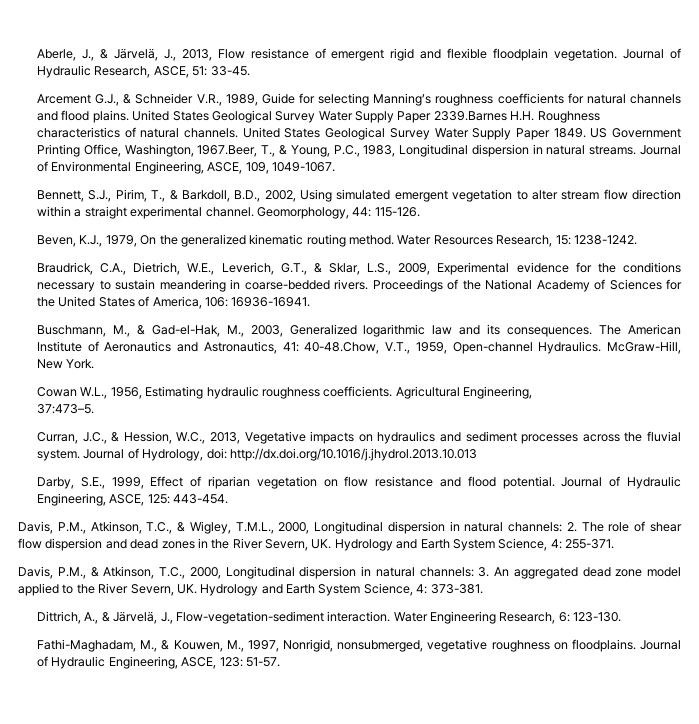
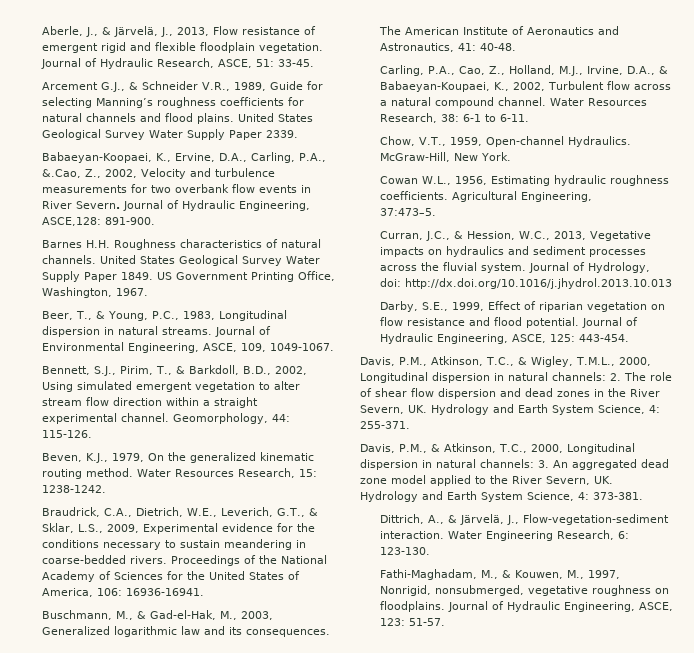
- United States Geological Survey Water Supply Paper 2339.Barnes H.H. Roughness characteristics of natural channels.
+ United States Geological Survey Water Supply Paper 2339.
+ Babaeyan-Koopaei, K., Ervine, D.A., Carling, P.A., &.Cao, Z., 2002, Velocity and turbulence measurements for two overbank flow events in River Severn. Journal of Hydraulic Engineering, ASCE,128: 891-900.
+ Barnes H.H. Roughness characteristics of natural channels.
- US Government Printing Office, Washington, 1967.Beer, T., & Young, P.C., 1983, Longitudinal dispersion in natural streams.
+ US Government Printing Office, Washington, 1967.
+ Beer, T., & Young, P.C., 1983, Longitudinal dispersion in natural streams.
- The American Institute of Aeronautics and Astronautics, 41: 40-48.Chow, V.T., 1959, Open-channel Hydraulics.
+ The American Institute of Aeronautics and Astronautics, 41: 40-48.
+ Carling, P.A., Cao, Z., Holland, M.J., Irvine, D.A., & Babaeyan-Koupaei, K., 2002, Turbulent flow across a natural compound channel. Water Resources Research, 38: 6-1 to 6-11.
+ Chow, V.T., 1959, Open-channel Hydraulics.

